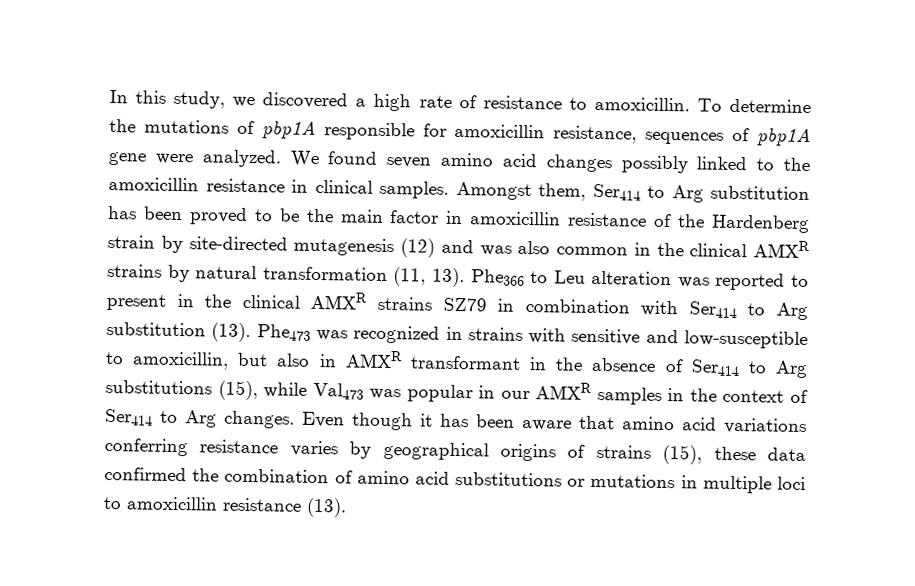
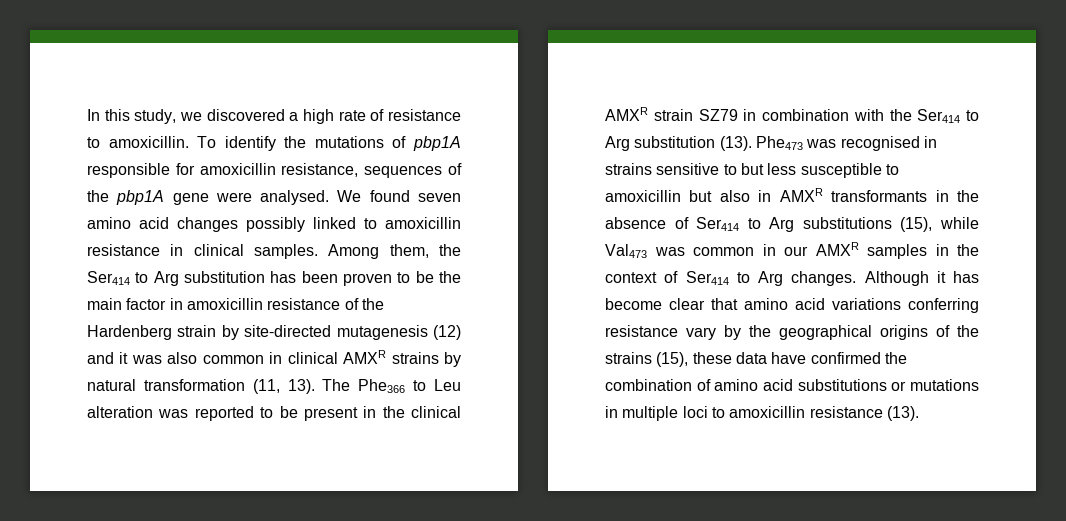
- To determine the mutations of pbp1A responsible for amoxicillin resistance, sequences of pbp1A gene were analyzed.
+ To identify the mutations of pbp1A responsible for amoxicillin resistance, sequences of the pbp1A gene were analysed.
- We found seven amino acid changes possibly linked to the amoxicillin resistance in clinical samples.
+ We found seven amino acid changes possibly linked to amoxicillin resistance in clinical samples.
- Amongst them, Ser414 to Arg substitution has been proved to be the main factor in amoxicillin resistance of the Hardenberg strain by site-directed mutagenesis (12) and was also common in the clinical AMXR strains by natural transformation (11, 13).
+ Among them, the Ser414 to Arg substitution has been proven to be the main factor in amoxicillin resistance of the Hardenberg strain by site-directed mutagenesis (12) and it was also common in clinical AMXR strains by natural transformation (11, 13).
- Phe366 to Leu alteration was reported to present in the clinical AMXR strains SZ79 in combination with Ser414 to Arg substitution (13).
+ The Phe366 to Leu alteration was reported to be present in the clinical AMXR strain SZ79 in combination with the Ser414 to Arg substitution (13).
- Phe473 was recognized in strains with sensitive and low-susceptible to amoxicillin, but also in AMXR transformant in the absence of Ser414 to Arg substitutions (15), while Val473 was popular in our AMXR samples in the context of Ser414 to Arg changes.
+ Phe473 was recognised in strains sensitive to but less susceptible to amoxicillin but also in AMXR transformants in the absence of Ser414 to Arg substitutions (15), while Val473 was common in our AMXR samples in the context of Ser414 to Arg changes.
- Even though it has been aware that amino acid variations conferring resistance varies by geographical origins of strains (15), these data confirmed the combination of amino acid substitutions or mutations in multiple loci to amoxicillin resistance (13).
+ Although it has become clear that amino acid variations conferring resistance vary by the geographical origins of the strains (15), these data have confirmed the combination of amino acid substitutions or mutations in multiple loci to amoxicillin resistance (13).

